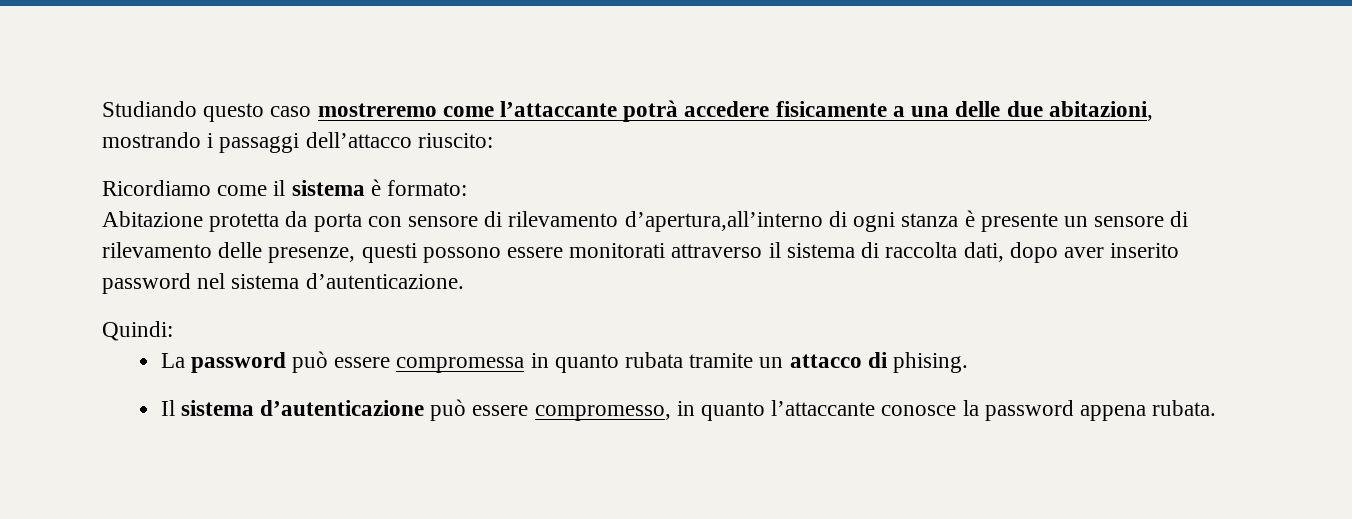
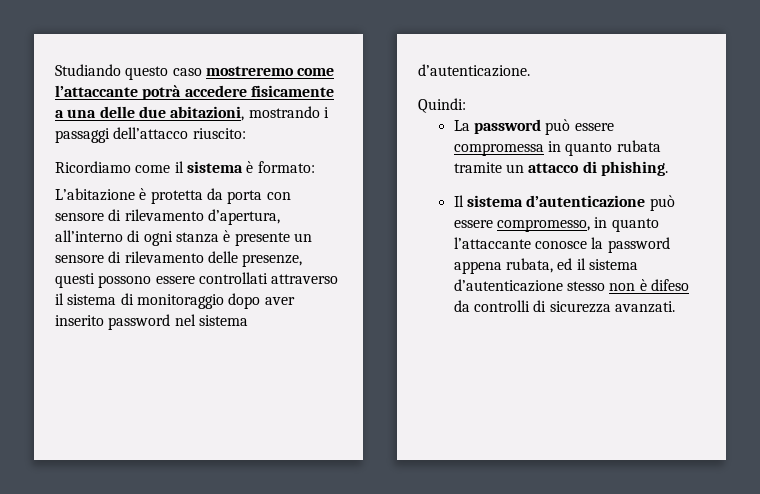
- Abitazione protetta da porta con sensore di rilevamento d’apertura,all’interno di ogni stanza è presente un sensore di rilevamento delle presenze, questi possono essere monitorati attraverso il sistema di raccolta dati, dopo aver inserito password nel sistema d’autenticazione.
+ L’abitazione è protetta da porta con sensore di rilevamento d’apertura, all’interno di ogni stanza è presente un sensore di rilevamento delle presenze, questi possono essere controllati attraverso il sistema di monitoraggio dopo aver inserito password nel sistema d’autenticazione.
- La password può essere compromessa in quanto rubata tramite un attacco di phising.
+ La password può essere compromessa in quanto rubata tramite un attacco di phishing.
- Il sistema d’autenticazione può essere compromesso, in quanto l’attaccante conosce la password appena rubata.
+ Il sistema d’autenticazione può essere compromesso, in quanto l’attaccante conosce la password appena rubata, ed il sistema d’autenticazione stesso non è difeso da controlli di sicurezza avanzati.

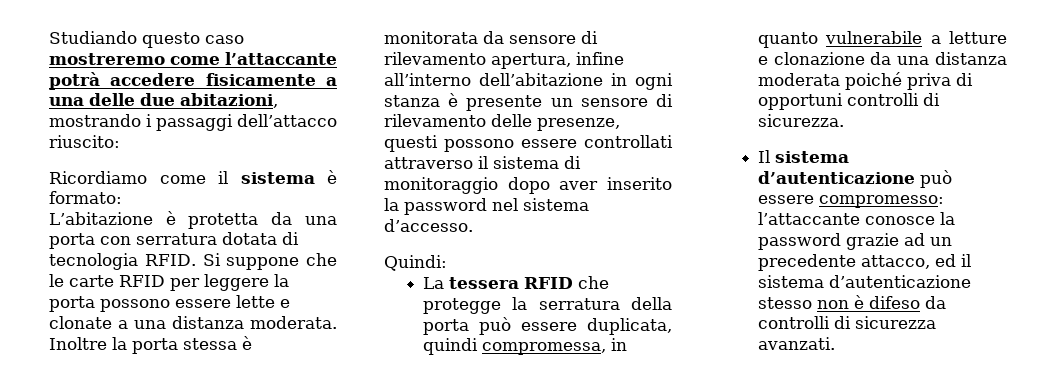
- L’abitazione è protetta da porta con sensore di rilevamento d’apertura, all’interno di ogni stanza è presente un sensore di rilevamento delle presenze, questi possono essere controllati attraverso il sistema di monitoraggio dopo aver inserito password nel sistema d’autenticazione.
+ L’abitazione è protetta da una porta con serratura dotata di tecnologia RFID. Si suppone che le carte RFID per leggere la porta possono essere lette e clonate a una distanza moderata. Inoltre la porta stessa è monitorata da sensore di rilevamento apertura, infine all’interno dell’abitazione in ogni stanza è presente un sensore di rilevamento delle presenze, questi possono essere controllati attraverso il sistema di monitoraggio dopo aver inserito la password nel sistema d’accesso.
- La password può essere compromessa in quanto rubata tramite un attacco di phishing.
+ La tessera RFID che protegge la serratura della porta può essere duplicata, quindi compromessa, in quanto vulnerabile a letture e clonazione da una distanza moderata poiché priva di opportuni controlli di sicurezza.
- Il sistema d’autenticazione può essere compromesso, in quanto l’attaccante conosce la password appena rubata, ed il sistema d’autenticazione stesso non è difeso da controlli di sicurezza avanzati.
+ Il sistema d’autenticazione può essere compromesso: l’attaccante conosce la password grazie ad un precedente attacco, ed il sistema d’autenticazione stesso non è difeso da controlli di sicurezza avanzati.

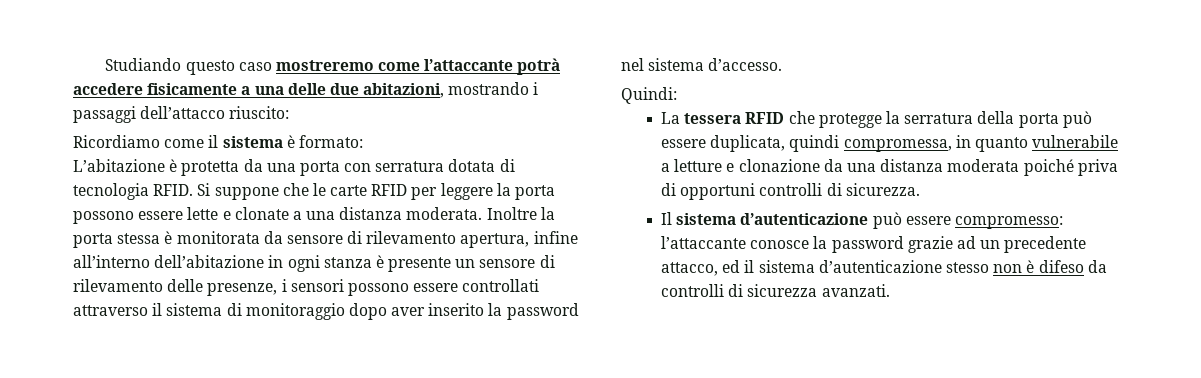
- Inoltre la porta stessa è monitorata da sensore di rilevamento apertura, infine all’interno dell’abitazione in ogni stanza è presente un sensore di rilevamento delle presenze, questi possono essere controllati attraverso il sistema di monitoraggio dopo aver inserito la password nel sistema d’accesso.
+ Inoltre la porta stessa è monitorata da sensore di rilevamento apertura, infine all’interno dell’abitazione in ogni stanza è presente un sensore di rilevamento delle presenze, i sensori possono essere controllati attraverso il sistema di monitoraggio dopo aver inserito la password nel sistema d’accesso.

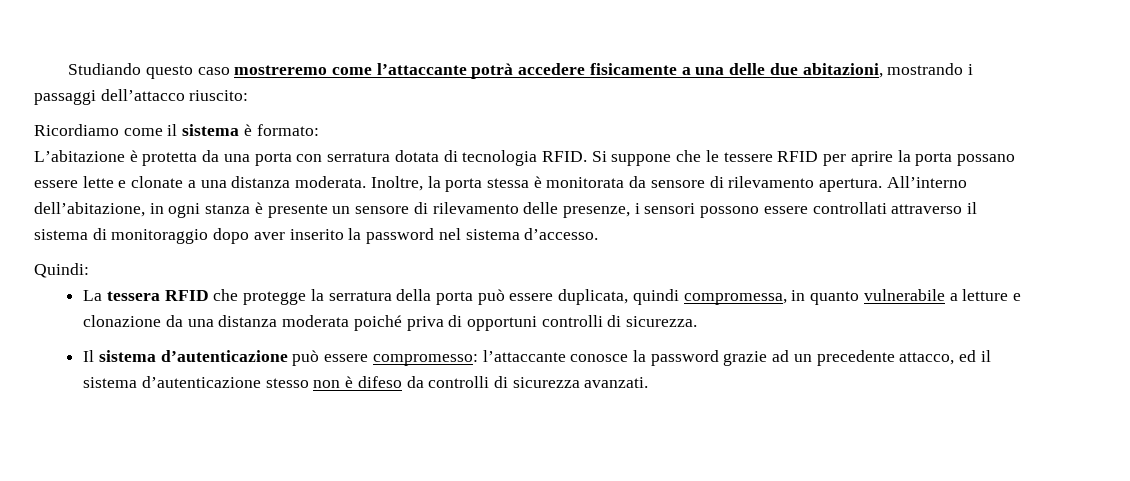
- Si suppone che le carte RFID per leggere la porta possono essere lette e clonate a una distanza moderata.
+ Si suppone che le tessere RFID per aprire la porta possano essere lette e clonate a una distanza moderata.
- Inoltre la porta stessa è monitorata da sensore di rilevamento apertura, infine all’interno dell’abitazione in ogni stanza è presente un sensore di rilevamento delle presenze, i sensori possono essere controllati attraverso il sistema di monitoraggio dopo aver inserito la password nel sistema d’accesso.
+ Inoltre, la porta stessa è monitorata da sensore di rilevamento apertura. All’interno dell’abitazione, in ogni stanza è presente un sensore di rilevamento delle presenze, i sensori possono essere controllati attraverso il sistema di monitoraggio dopo aver inserito la password nel sistema d’accesso.

